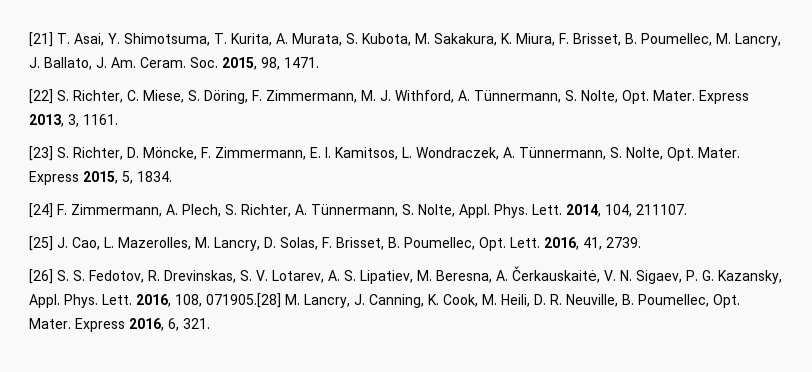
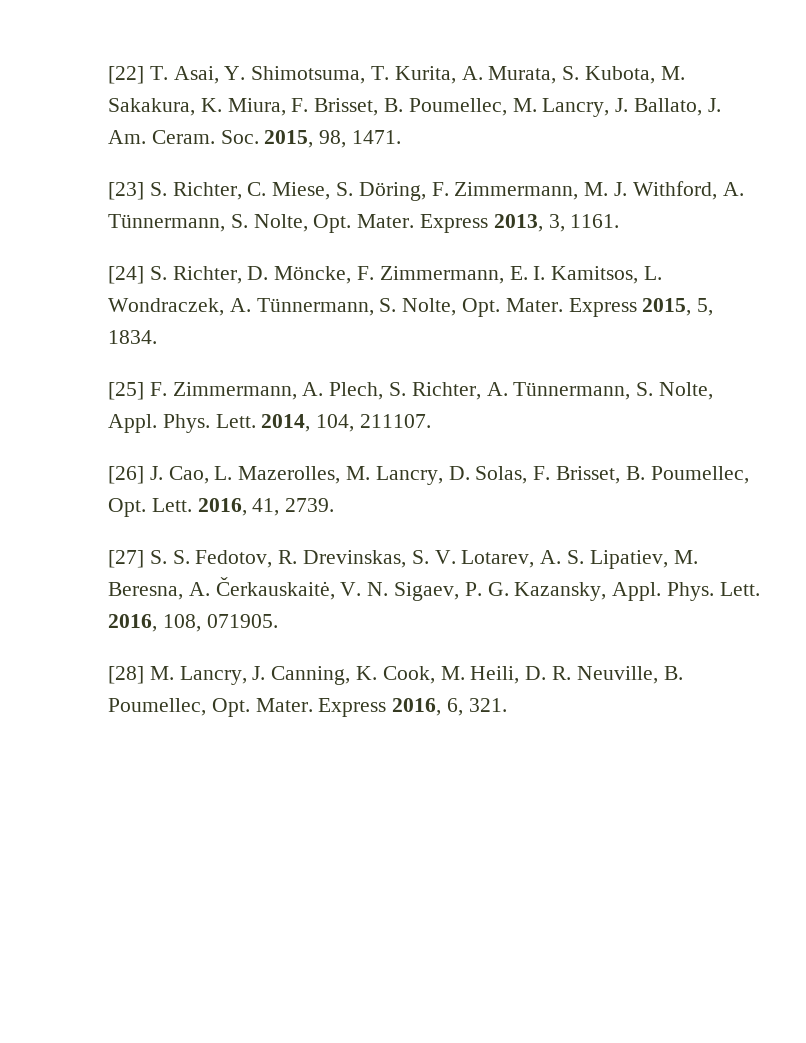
- [21] T. Asai, Y. Shimotsuma, T. Kurita, A. Murata, S. Kubota, M. Sakakura, K. Miura, F. Brisset, B. Poumellec, M. Lancry, J. Ballato, J. Am. Ceram.
+ [22] T. Asai, Y. Shimotsuma, T. Kurita, A. Murata, S. Kubota, M. Sakakura, K. Miura, F. Brisset, B. Poumellec, M. Lancry, J. Ballato, J. Am. Ceram.
- [22] S. Richter, C. Miese, S. Döring, F. Zimmermann, M. J. Withford, A. Tünnermann, S. Nolte, Opt. Mater.
+ [23] S. Richter, C. Miese, S. Döring, F. Zimmermann, M. J. Withford, A. Tünnermann, S. Nolte, Opt. Mater.
- [23] S. Richter, D. Möncke, F. Zimmermann, E. I. Kamitsos, L. Wondraczek, A. Tünnermann, S. Nolte, Opt. Mater.
+ [24] S. Richter, D. Möncke, F. Zimmermann, E. I. Kamitsos, L. Wondraczek, A. Tünnermann, S. Nolte, Opt. Mater.
- [24] F. Zimmermann, A. Plech, S. Richter, A. Tünnermann, S. Nolte, Appl.
+ [25] F. Zimmermann, A. Plech, S. Richter, A. Tünnermann, S. Nolte, Appl.
- [25] J. Cao, L. Mazerolles, M. Lancry, D. Solas, F. Brisset, B. Poumellec, Opt. Lett.
+ [26] J. Cao, L. Mazerolles, M. Lancry, D. Solas, F. Brisset, B. Poumellec, Opt. Lett.
- [26] S. S. Fedotov, R. Drevinskas, S. V. Lotarev, A. S. Lipatiev, M. Beresna, A. Čerkauskaitė, V. N. Sigaev, P. G. Kazansky, Appl.
+ [27] S. S. Fedotov, R. Drevinskas, S. V. Lotarev, A. S. Lipatiev, M. Beresna, A. Čerkauskaitė, V. N. Sigaev, P. G. Kazansky, Appl.
- 2016, 108, 071905.[28] M. Lancry, J. Canning, K. Cook, M. Heili, D. R. Neuville, B. Poumellec, Opt. Mater.
+ 2016, 108, 071905.
+ [28] M. Lancry, J. Canning, K. Cook, M. Heili, D. R. Neuville, B. Poumellec, Opt. Mater.

